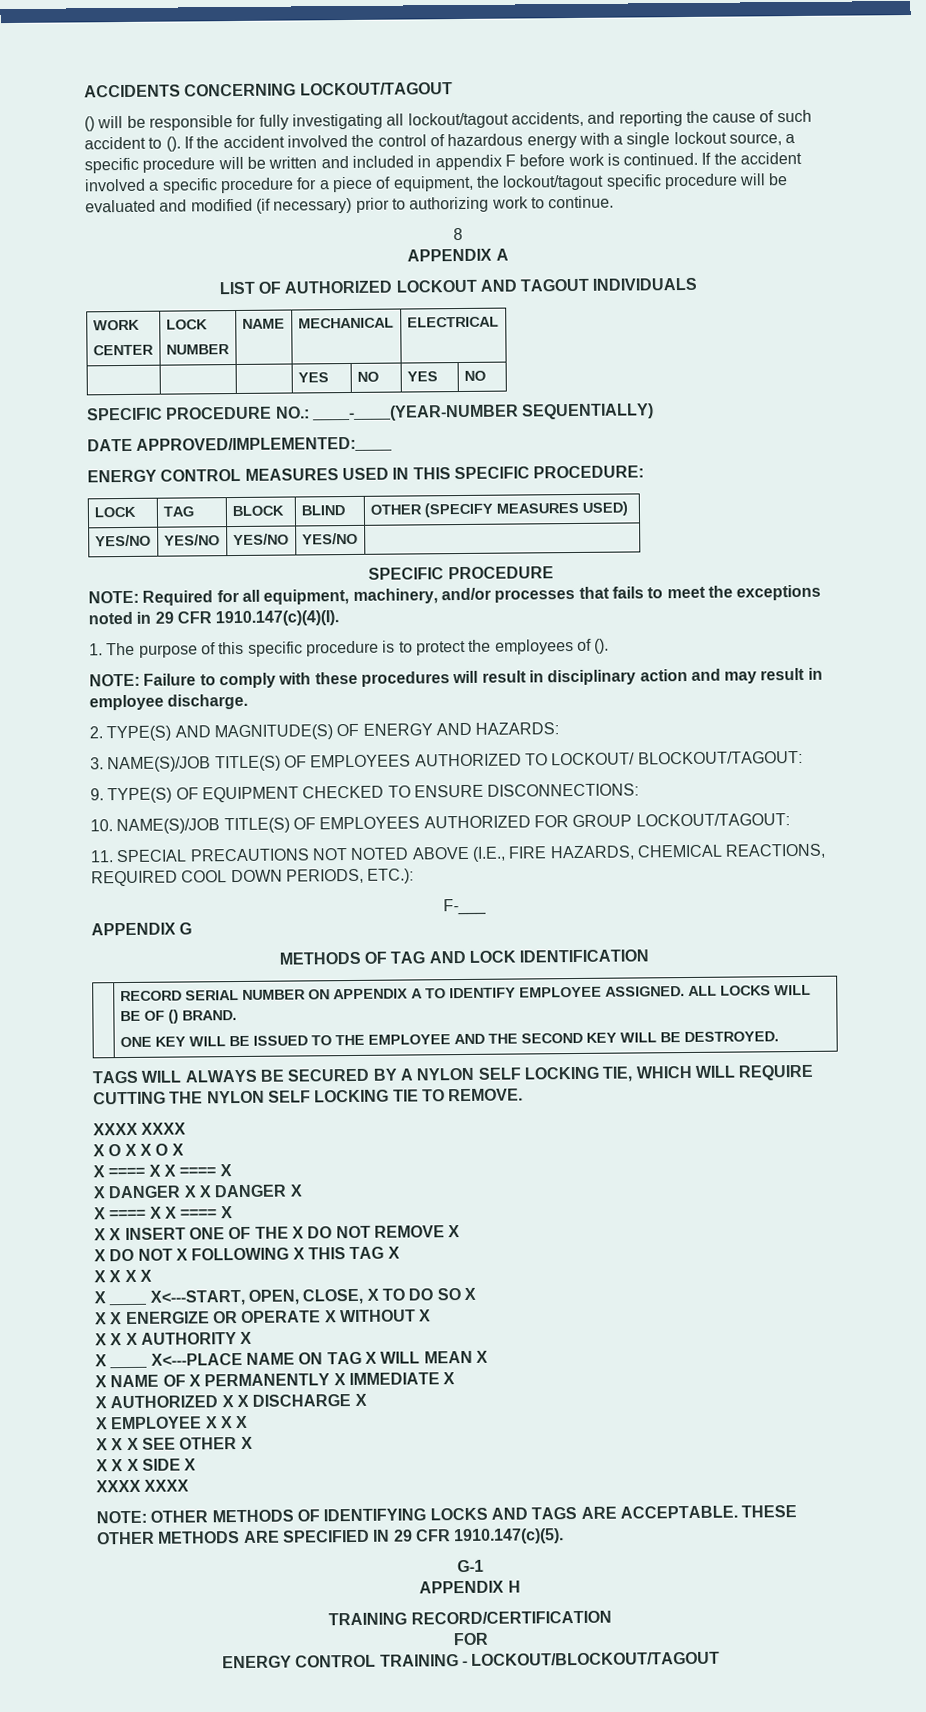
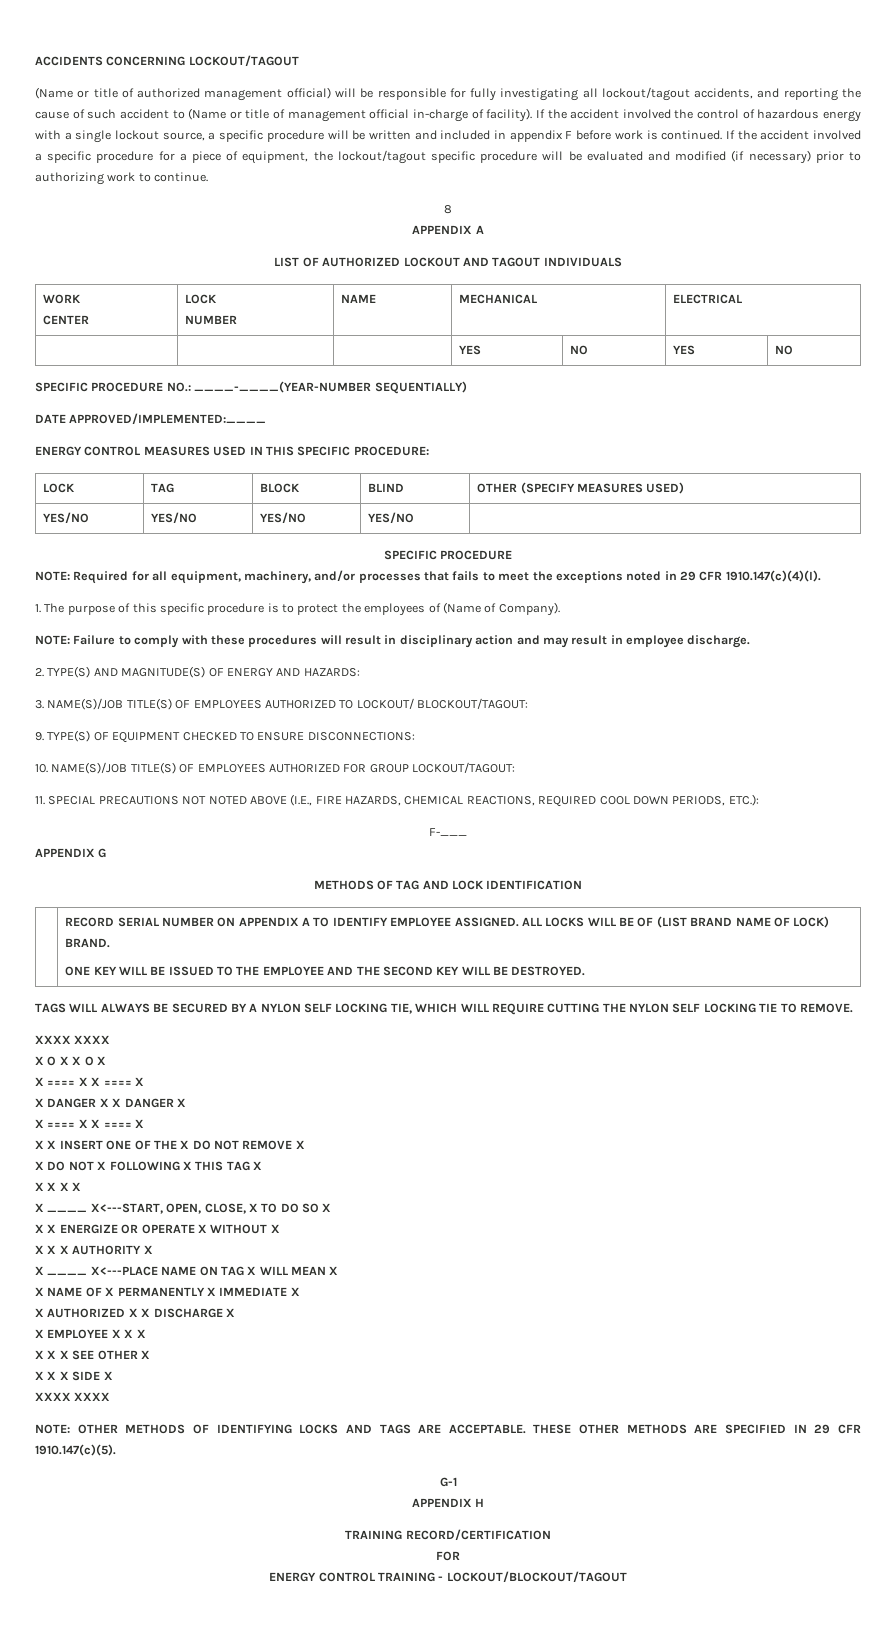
- () will be responsible for fully investigating all lockout/tagout accidents, and reporting the cause of such accident to ().
+ (Name or title of authorized management official) will be responsible for fully investigating all lockout/tagout accidents, and reporting the cause of such accident to (Name or title of management official in-charge of facility).
- 1. The purpose of this specific procedure is to protect the employees of ().
+ 1. The purpose of this specific procedure is to protect the employees of (Name of Company).
- | RECORD SERIAL NUMBER ON APPENDIX A TO IDENTIFY EMPLOYEE ASSIGNED. ALL LOCKS WILL BE OF () BRAND.
+ | RECORD SERIAL NUMBER ON APPENDIX A TO IDENTIFY EMPLOYEE ASSIGNED. ALL LOCKS WILL BE OF (LIST BRAND NAME OF LOCK) BRAND.

